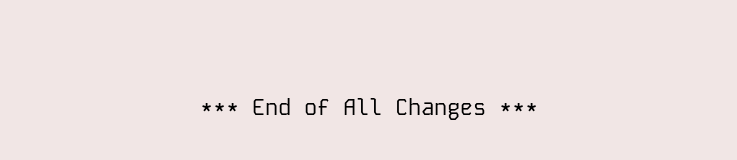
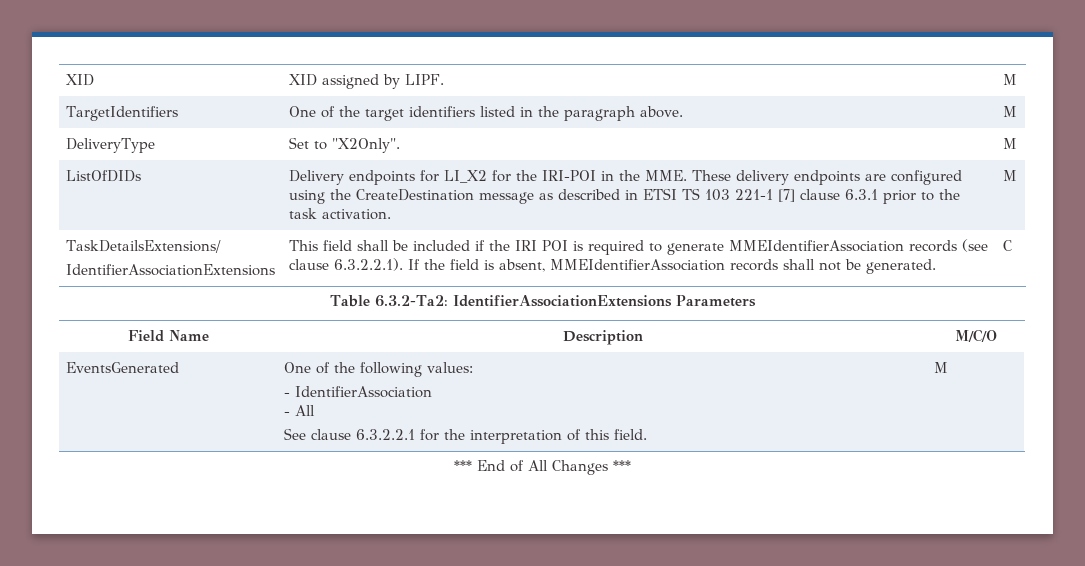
+ XID | XID assigned by LIPF. | M
+ TargetIdentifiers | One of the target identifiers listed in the paragraph above. | M
+ DeliveryType | Set to "X2Only". | M
+ ListOfDIDs | Delivery endpoints for LI_X2 for the IRI-POI in the MME. These delivery endpoints are configured using the CreateDestination message as described in ETSI TS 103 221-1 [7] clause 6.3.1 prior to the task activation. | M
+ TaskDetailsExtensions/
+ IdentifierAssociationExtensions | This field shall be included if the IRI POI is required to generate MMEIdentifierAssociation records (see clause 6.3.2.2.1). If the field is absent, MMEIdentifierAssociation records shall not be generated. | C
+ Table 6.3.2-Ta2: IdentifierAssociationExtensions Parameters
+ Field Name | Description | M/C/O
+ EventsGenerated | One of the following values:
+ - IdentifierAssociation
+ - All
+ See clause 6.3.2.2.1 for the interpretation of this field. | M

